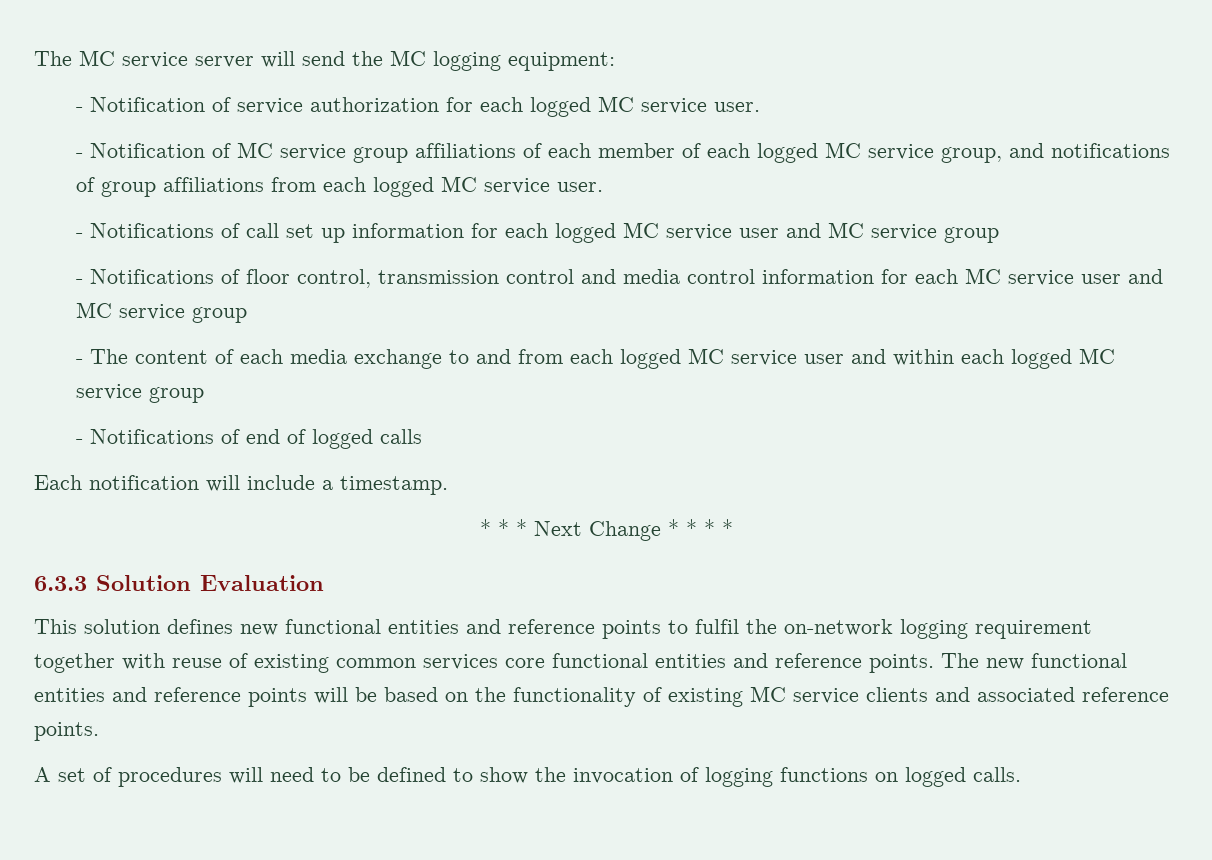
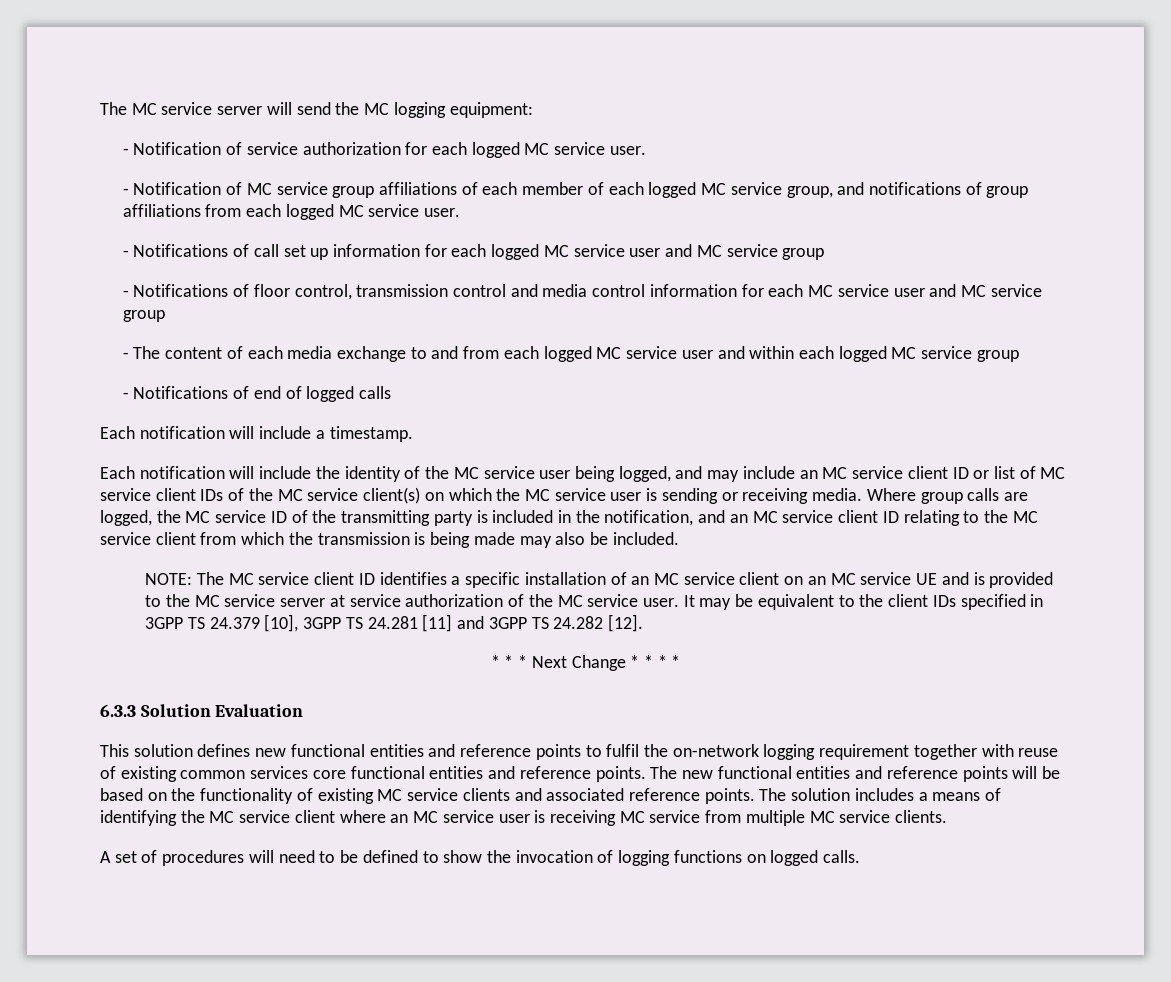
+ Each notification will include the identity of the MC service user being logged, and may include an MC service client ID or list of MC service client IDs of the MC service client(s) on which the MC service user is sending or receiving media. Where group calls are logged, the MC service ID of the transmitting party is included in the notification, and an MC service client ID relating to the MC service client from which the transmission is being made may also be included.
+ NOTE: The MC service client ID identifies a specific installation of an MC service client on an MC service UE and is provided to the MC service server at service authorization of the MC service user. It may be equivalent to the client IDs specified in 3GPP TS 24.379 [10], 3GPP TS 24.281 [11] and 3GPP TS 24.282 [12].
+ The solution includes a means of identifying the MC service client where an MC service user is receiving MC service from multiple MC service clients.

